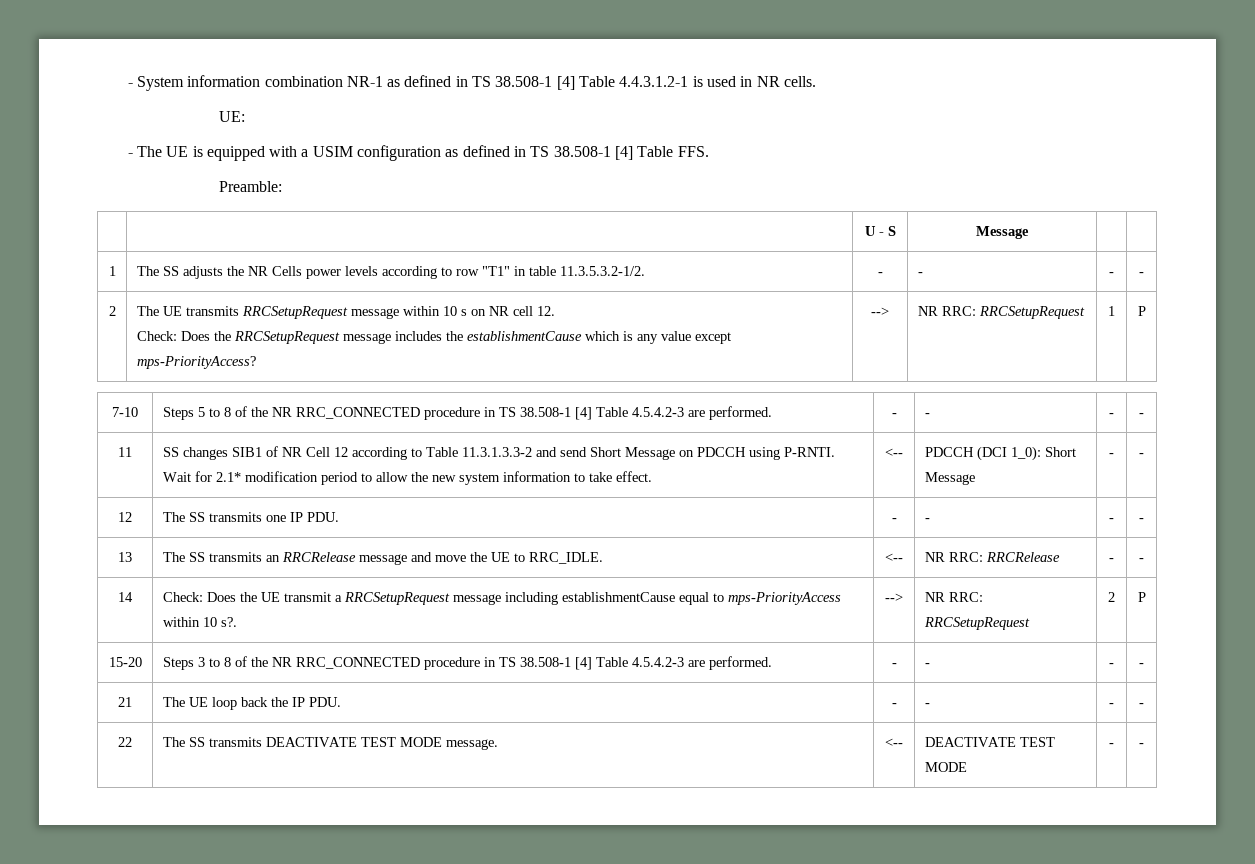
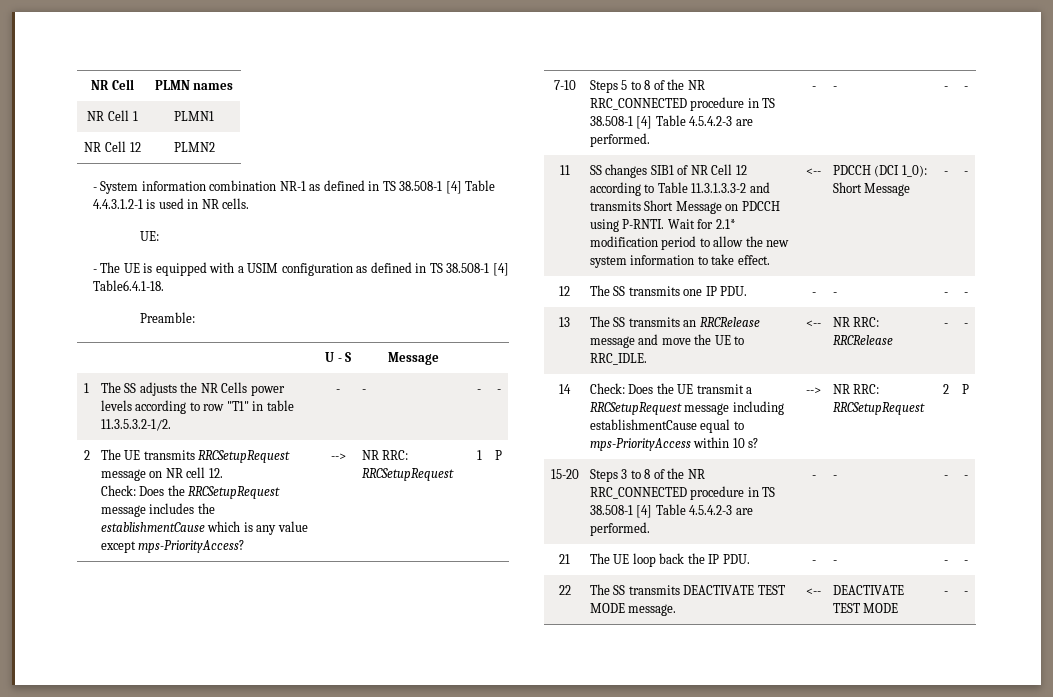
+ NR Cell | PLMN names
+ NR Cell 1 | PLMN1
+ NR Cell 12 | PLMN2
- - The UE is equipped with a USIM configuration as defined in TS 38.508-1 [4] Table FFS.
+ - The UE is equipped with a USIM configuration as defined in TS 38.508-1 [4] Table6.4.1-18.
- 2 | The UE transmits RRCSetupRequest message within 10 s on NR cell 12.
+ 2 | The UE transmits RRCSetupRequest message on NR cell 12.
- SS changes SIB1 of NR Cell 12 according to Table 11.3.1.3.3-2 and send Short Message on PDCCH using P-RNTI.
+ SS changes SIB1 of NR Cell 12 according to Table 11.3.1.3.3-2 and transmits Short Message on PDCCH using P-RNTI.
- 14 | Check: Does the UE transmit a RRCSetupRequest message including establishmentCause equal to mps-PriorityAccess within 10 s?. | --> | NR RRC: RRCSetupRequest | 2 | P
+ 14 | Check: Does the UE transmit a RRCSetupRequest message including establishmentCause equal to mps-PriorityAccess within 10 s? | --> | NR RRC: RRCSetupRequest | 2 | P

